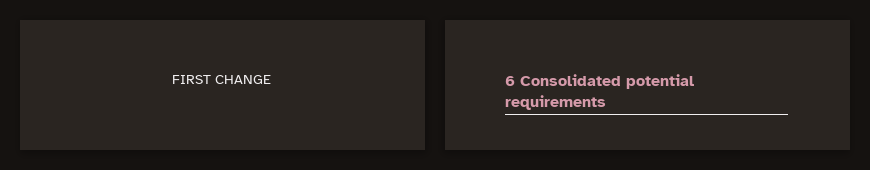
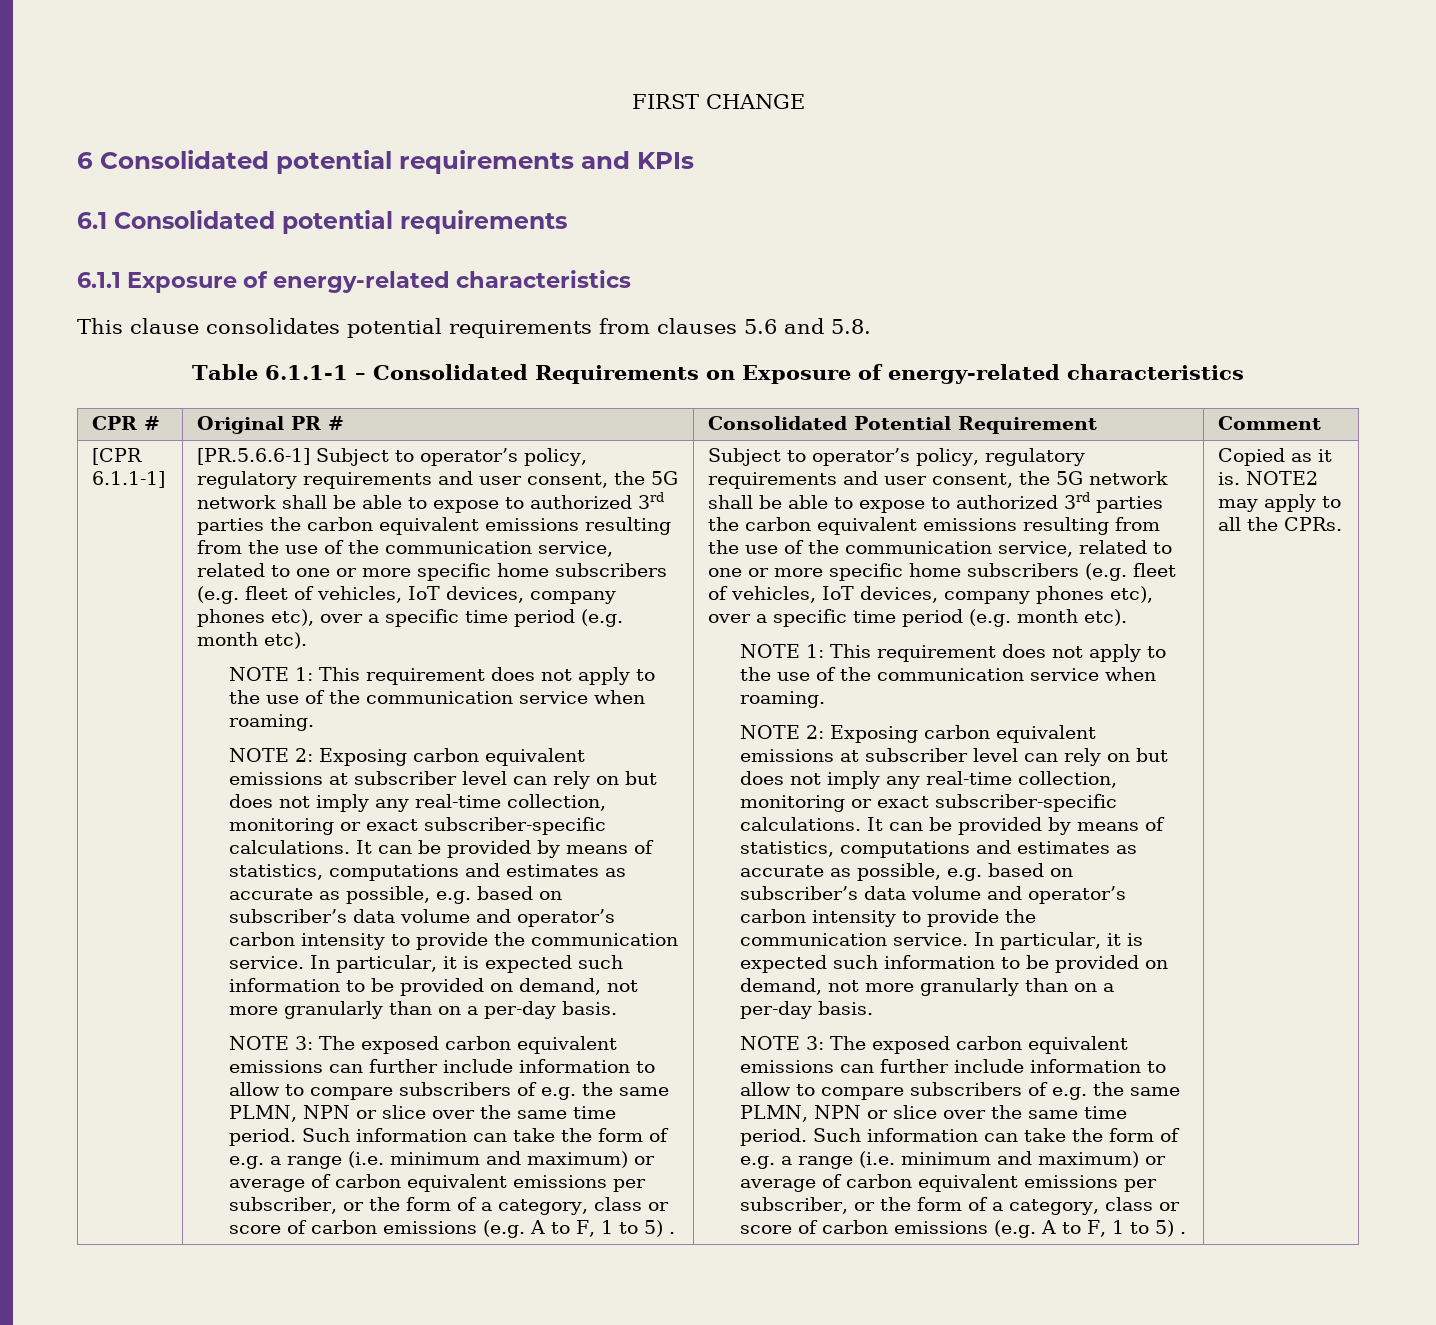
- 6 Consolidated potential requirements
+ 6 Consolidated potential requirements and KPIs
+ 6.1 Consolidated potential requirements
+ 6.1.1 Exposure of energy-related characteristics
+ This clause consolidates potential requirements from clauses 5.6 and 5.8.
+ Table 6.1.1-1 – Consolidated Requirements on Exposure of energy-related characteristics
+ CPR # | Original PR # | Consolidated Potential Requirement | Comment
+ [CPR 6.1.1-1] | [PR.5.6.6-1] Subject to operator’s policy, regulatory requirements and user consent, the 5G network shall be able to expose to authorized 3rd parties the carbon equivalent emissions resulting from the use of the communication service, related to one or more specific home subscribers (e.g. fleet of vehicles, IoT devices, company phones etc), over a specific time period (e.g. month etc).
+ NOTE 1: This requirement does not apply to the use of the communication service when roaming.
+ NOTE 2: Exposing carbon equivalent emissions at subscriber level can rely on but does not imply any real-time collection, monitoring or exact subscriber-specific calculations. It can be provided by means of statistics, computations and estimates as accurate as possible, e.g. based on subscriber’s data volume and operator’s carbon intensity to provide the communication service. In particular, it is expected such information to be provided on demand, not more granularly than on a per-day basis.
+ NOTE 3: The exposed carbon equivalent emissions can further include information to allow to compare subscribers of e.g. the same PLMN, NPN or slice over the same time period. Such information can take the form of e.g. a range (i.e. minimum and maximum) or average of carbon equivalent emissions per subscriber, or the form of a category, class or score of carbon emissions (e.g. A to F, 1 to 5) . | Subject to operator’s policy, regulatory requirements and user consent, the 5G network shall be able to expose to authorized 3rd parties the carbon equivalent emissions resulting from the use of the communication service, related to one or more specific home subscribers (e.g. fleet of vehicles, IoT devices, company phones etc), over a specific time period (e.g. month etc).
+ NOTE 1: This requirement does not apply to the use of the communication service when roaming.
+ NOTE 2: Exposing carbon equivalent emissions at subscriber level can rely on but does not imply any real-time collection, monitoring or exact subscriber-specific calculations. It can be provided by means of statistics, computations and estimates as accurate as possible, e.g. based on subscriber’s data volume and operator’s carbon intensity to provide the communication service. In particular, it is expected such information to be provided on demand, not more granularly than on a per-day basis.
+ NOTE 3: The exposed carbon equivalent emissions can further include information to allow to compare subscribers of e.g. the same PLMN, NPN or slice over the same time period. Such information can take the form of e.g. a range (i.e. minimum and maximum) or average of carbon equivalent emissions per subscriber, or the form of a category, class or score of carbon emissions (e.g. A to F, 1 to 5) . | Copied as it is. NOTE2 may apply to all the CPRs.

